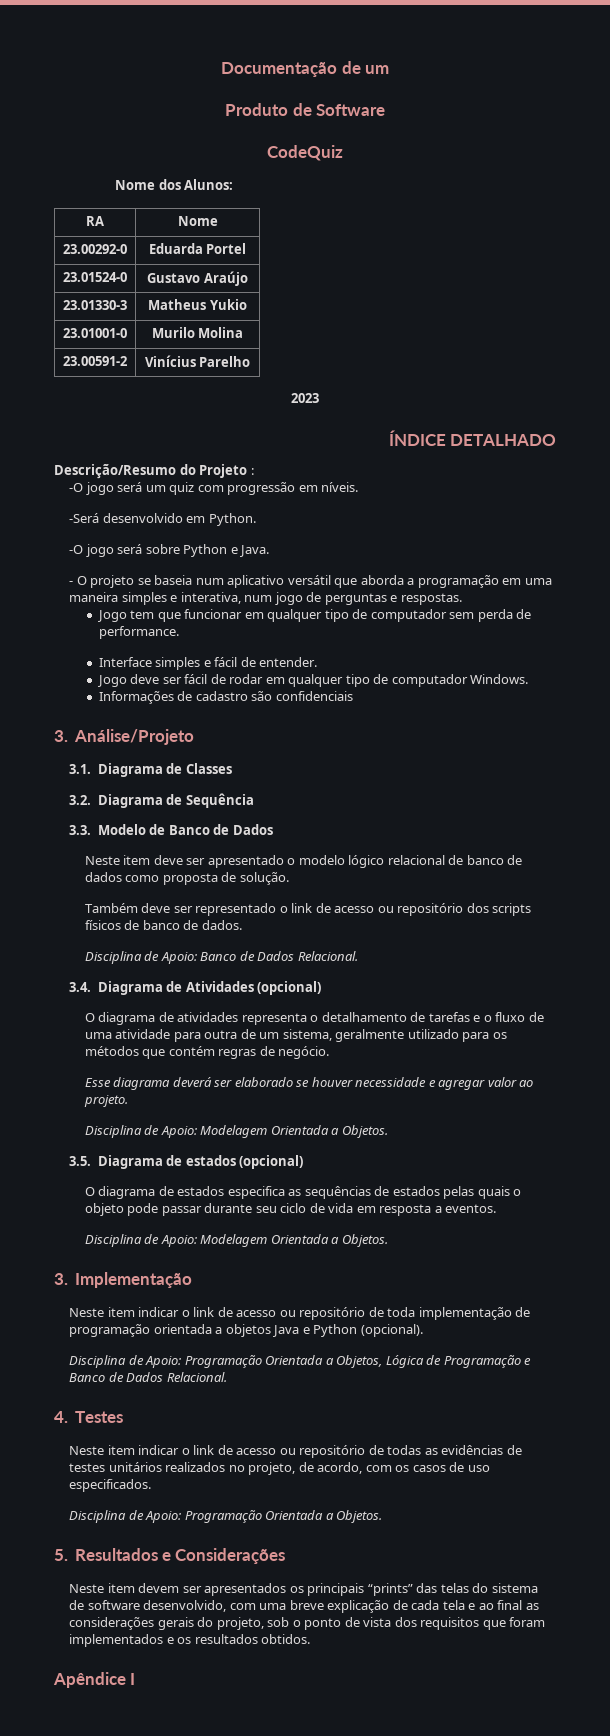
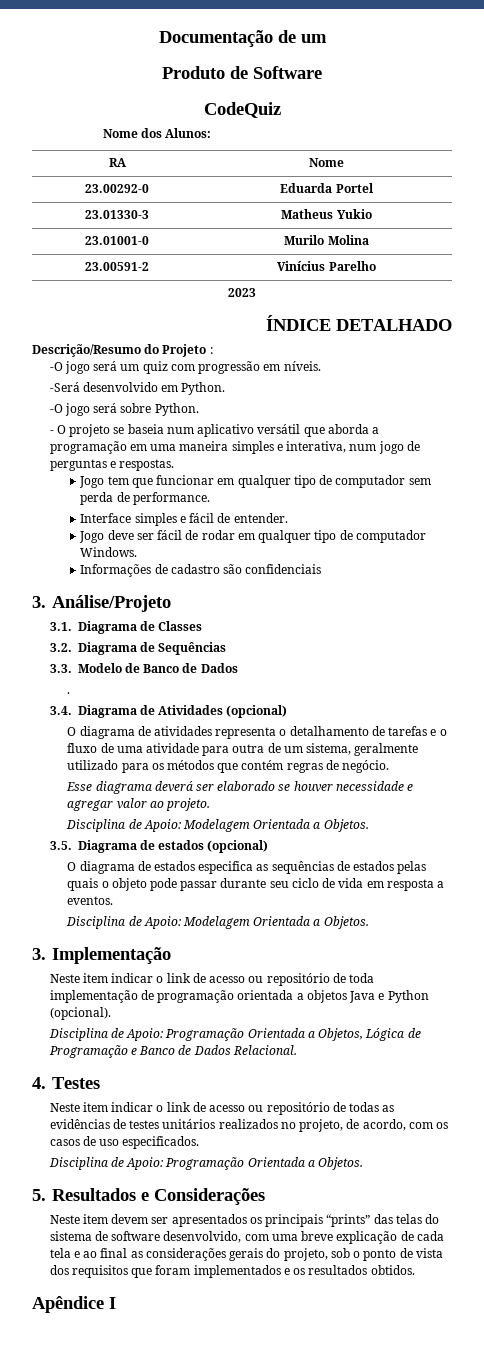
- 23.01524-0 | Gustavo Araújo
- -O jogo será sobre Python e Java.
+ -O jogo será sobre Python.
- 3.2. Diagrama de Sequência
+ 3.2. Diagrama de Sequências
- Neste item deve ser apresentado o modelo lógico relacional de banco de dados como proposta de solução.
- Também deve ser representado o link de acesso ou repositório dos scripts físicos de banco de dados.
- Disciplina de Apoio: Banco de Dados Relacional.
+ .

